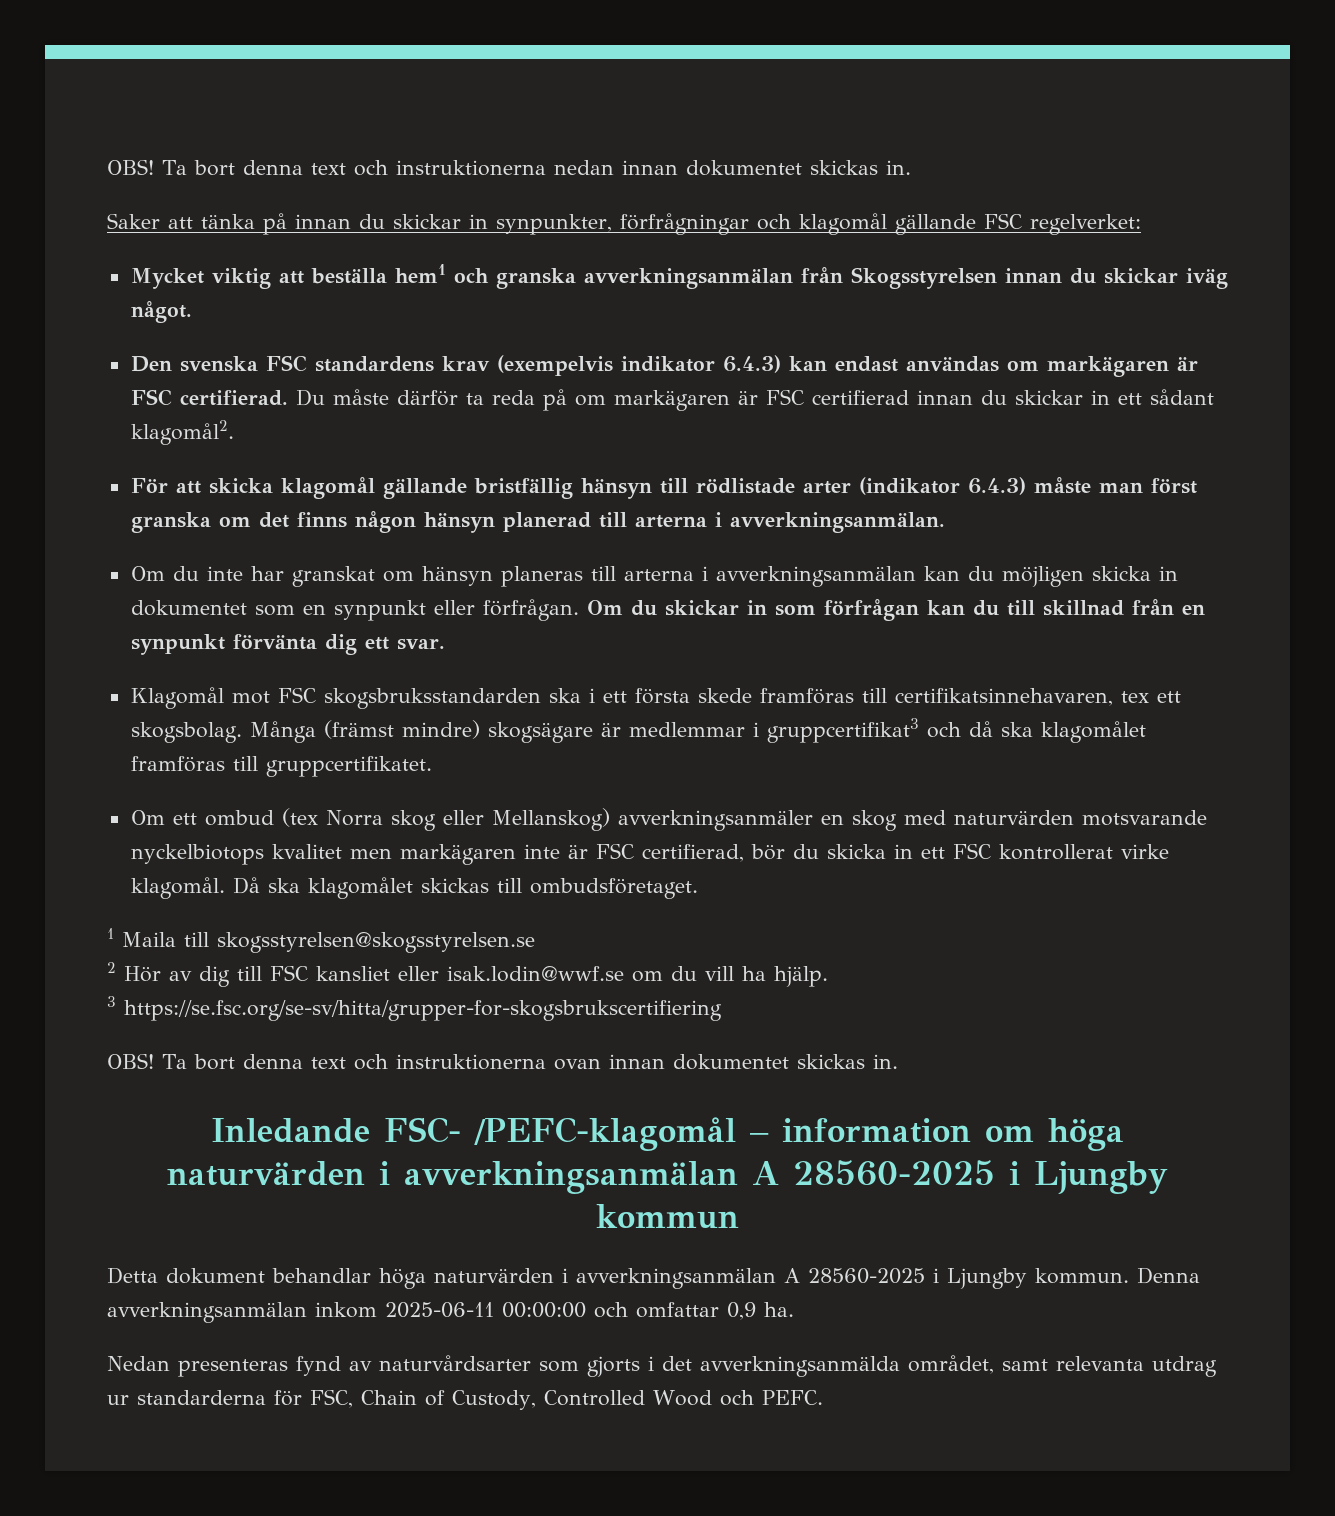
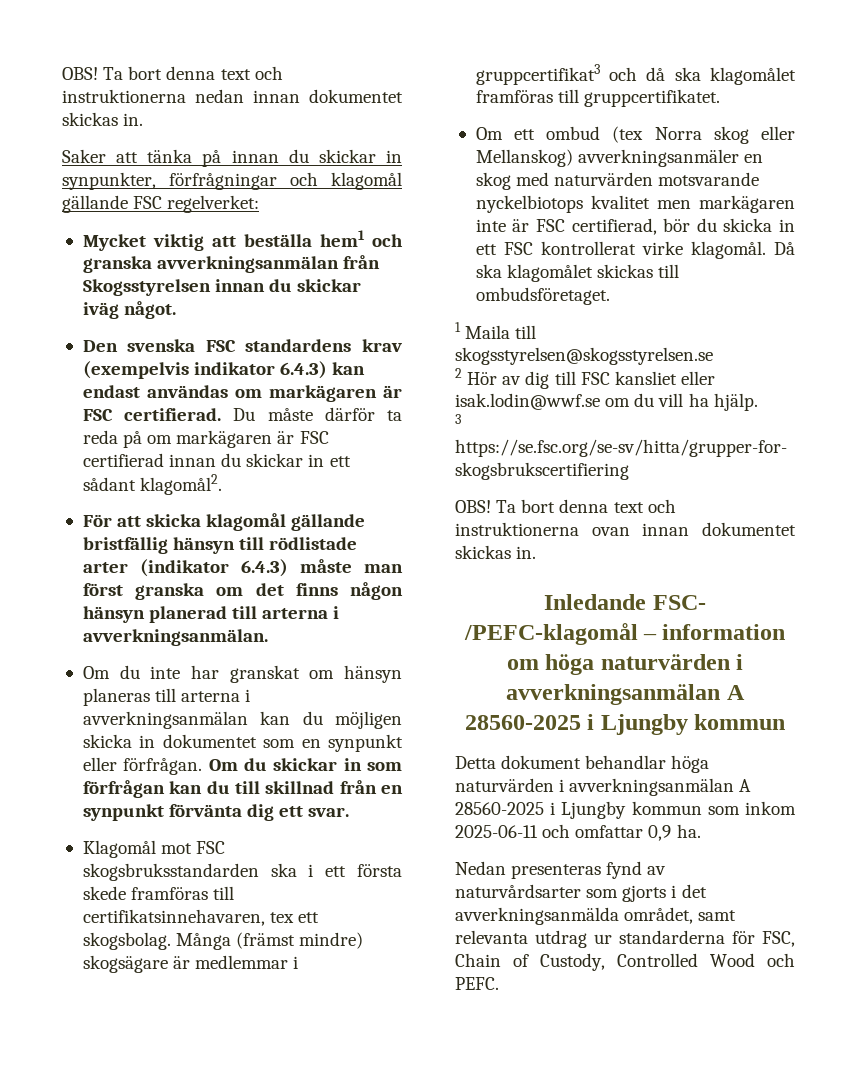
- Detta dokument behandlar höga naturvärden i avverkningsanmälan A 28560-2025 i Ljungby kommun. Denna avverkningsanmälan inkom 2025-06-11 00:00:00 och omfattar 0,9 ha.
+ Detta dokument behandlar höga naturvärden i avverkningsanmälan A 28560-2025 i Ljungby kommun som inkom 2025-06-11 och omfattar 0,9 ha.

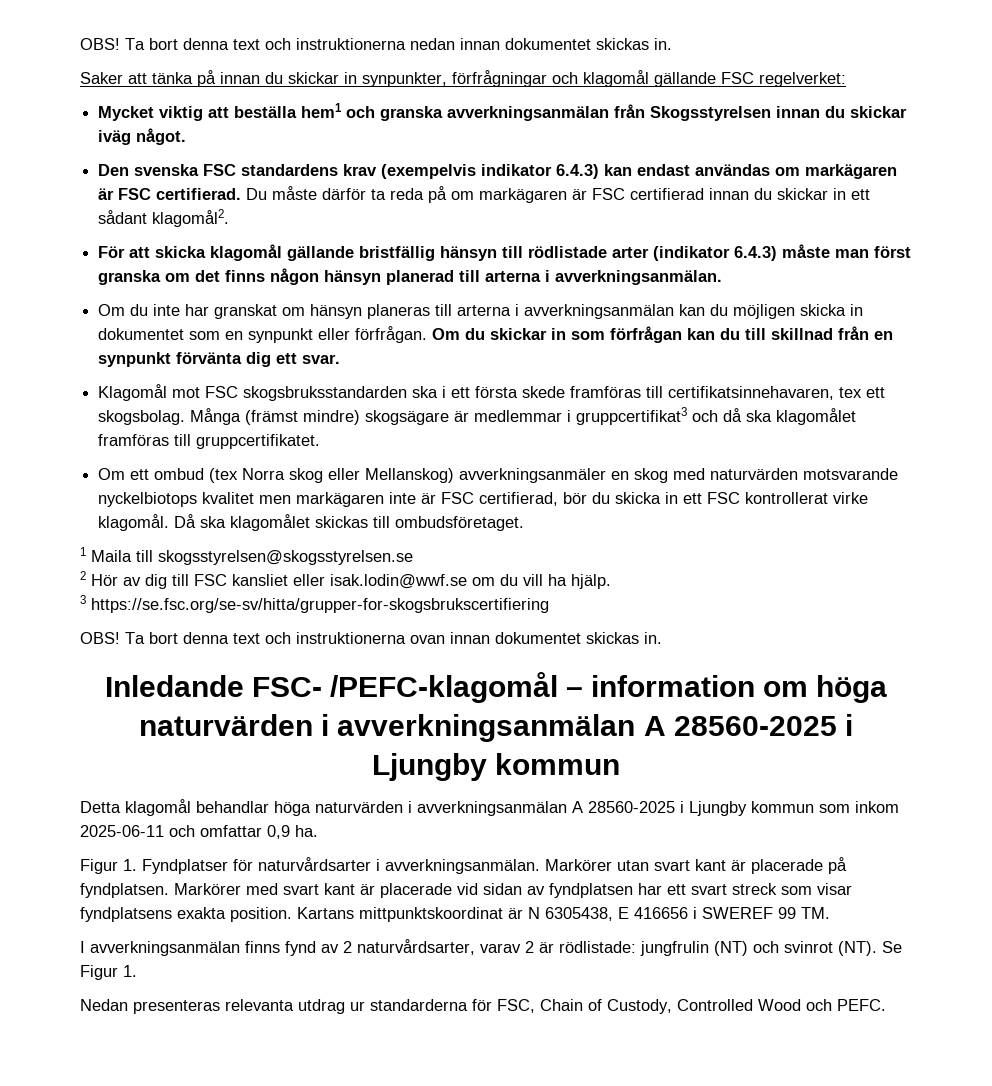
- Detta dokument behandlar höga naturvärden i avverkningsanmälan A 28560-2025 i Ljungby kommun som inkom 2025-06-11 och omfattar 0,9 ha.
+ Detta klagomål behandlar höga naturvärden i avverkningsanmälan A 28560-2025 i Ljungby kommun som inkom 2025-06-11 och omfattar 0,9 ha.
- Nedan presenteras fynd av naturvårdsarter som gjorts i det avverkningsanmälda området, samt relevanta utdrag ur standarderna för FSC, Chain of Custody, Controlled Wood och PEFC.
+ Figur 1. Fyndplatser för naturvårdsarter i avverkningsanmälan. Markörer utan svart kant är placerade på fyndplatsen. Markörer med svart kant är placerade vid sidan av fyndplatsen har ett svart streck som visar fyndplatsens exakta position. Kartans mittpunktskoordinat är N 6305438, E 416656 i SWEREF 99 TM.
+ I avverkningsanmälan finns fynd av 2 naturvårdsarter, varav 2 är rödlistade: jungfrulin (NT) och svinrot (NT). Se Figur 1.
+ Nedan presenteras relevanta utdrag ur standarderna för FSC, Chain of Custody, Controlled Wood och PEFC.

